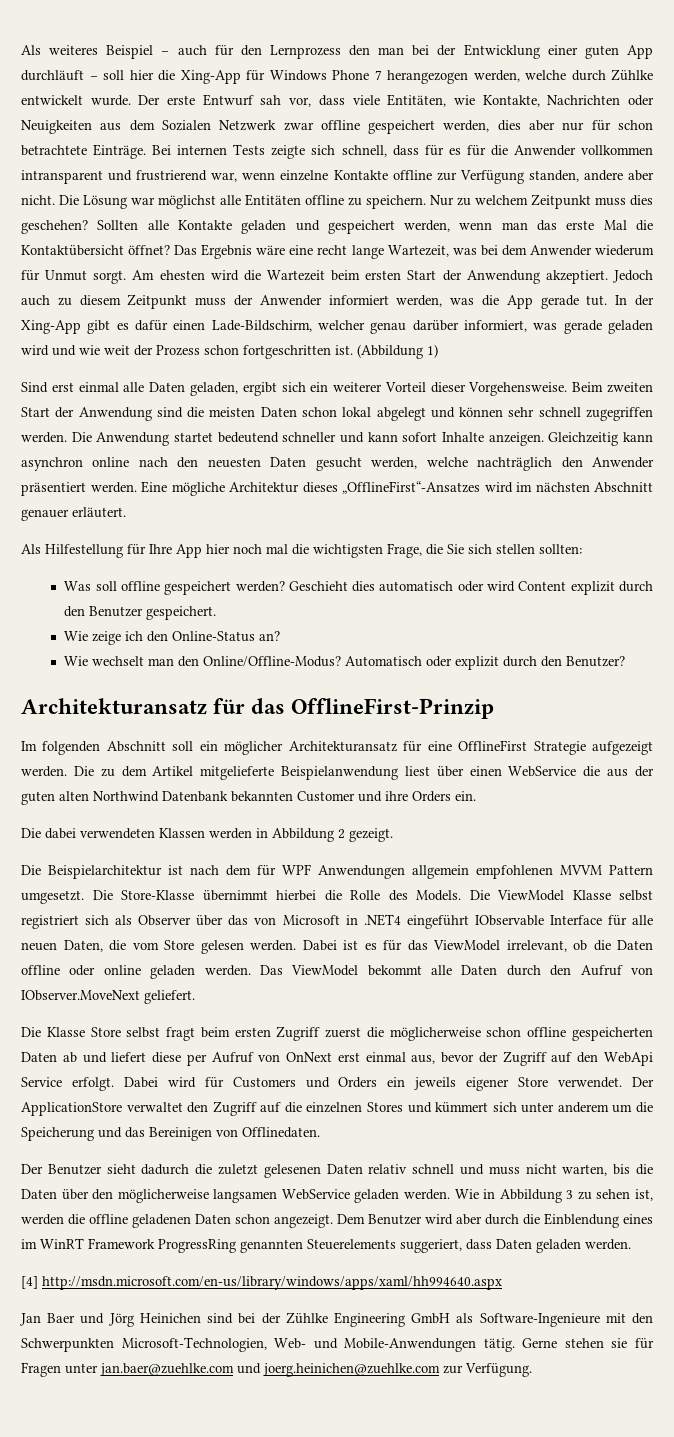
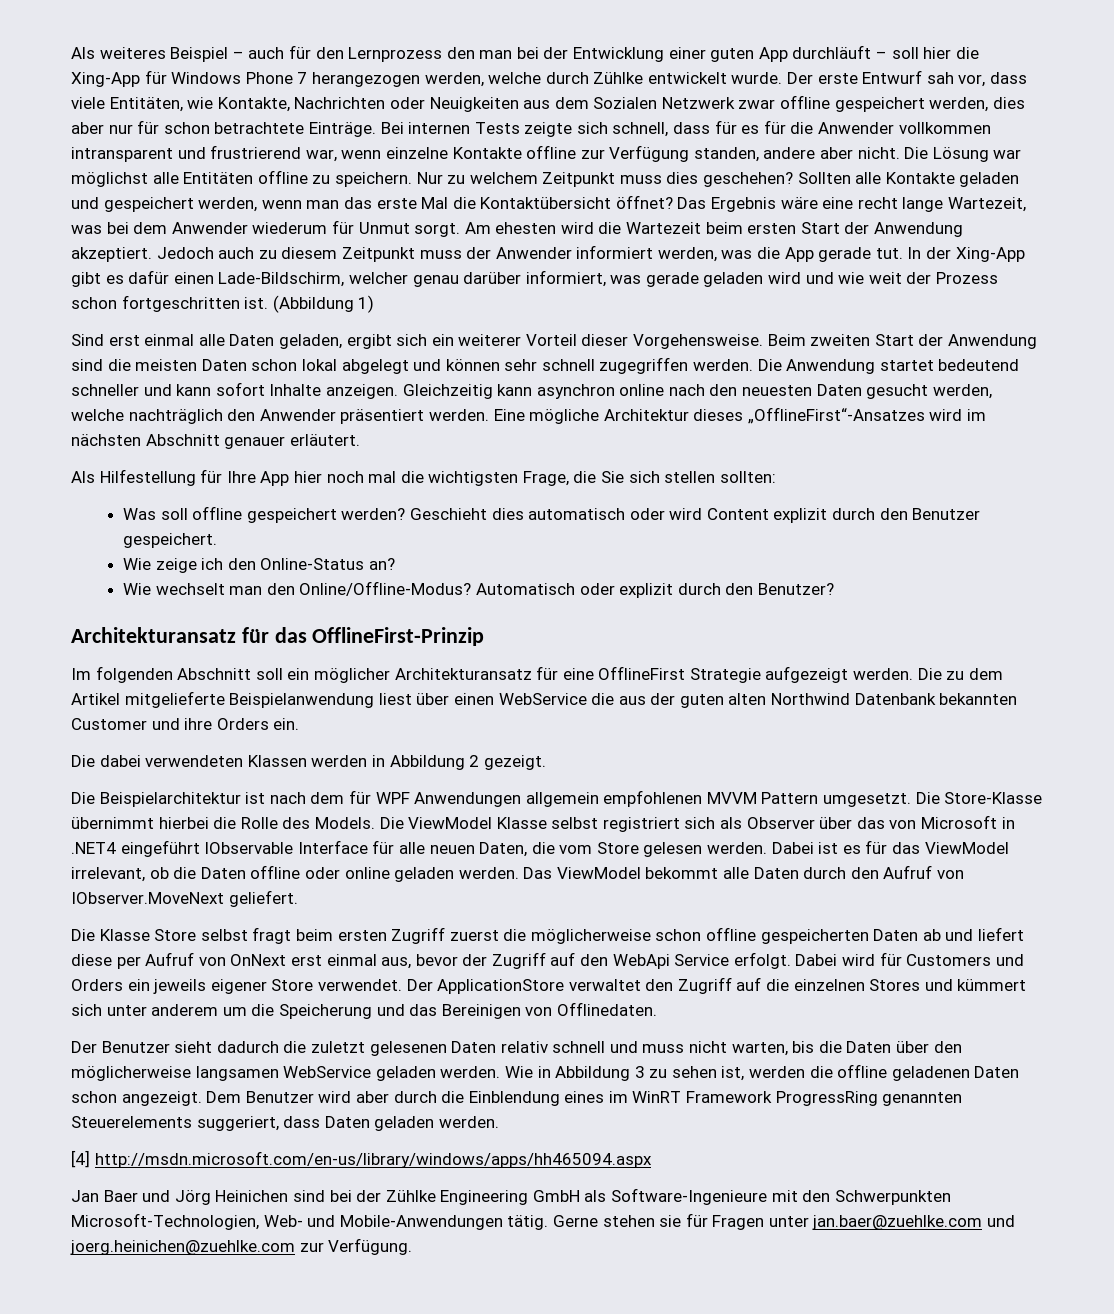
- [4] http://msdn.microsoft.com/en-us/library/windows/apps/xaml/hh994640.aspx
+ [4] http://msdn.microsoft.com/en-us/library/windows/apps/hh465094.aspx

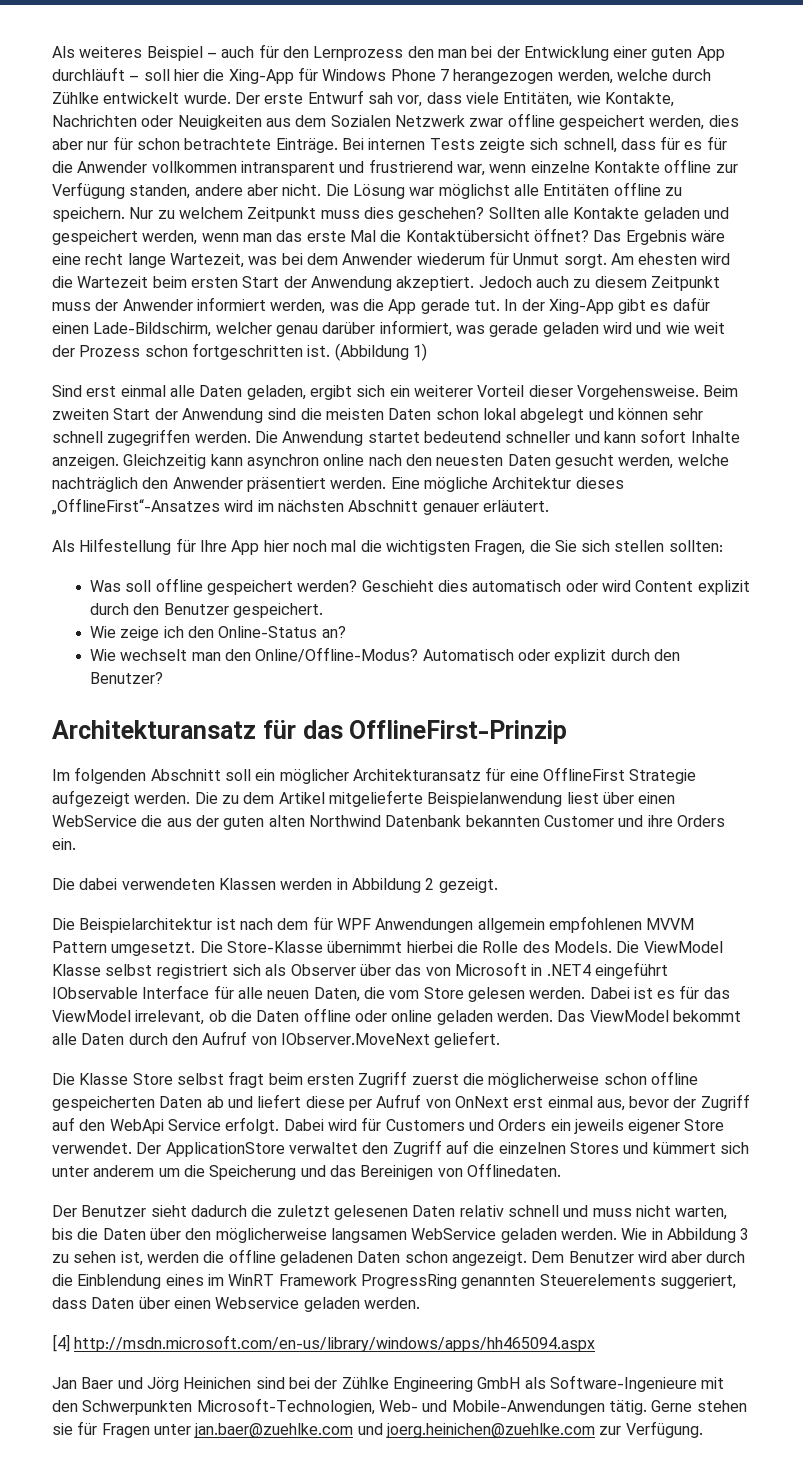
- Als Hilfestellung für Ihre App hier noch mal die wichtigsten Frage, die Sie sich stellen sollten:
+ Als Hilfestellung für Ihre App hier noch mal die wichtigsten Fragen, die Sie sich stellen sollten:
- Dem Benutzer wird aber durch die Einblendung eines im WinRT Framework ProgressRing genannten Steuerelements suggeriert, dass Daten geladen werden.
+ Dem Benutzer wird aber durch die Einblendung eines im WinRT Framework ProgressRing genannten Steuerelements suggeriert, dass Daten über einen Webservice geladen werden.

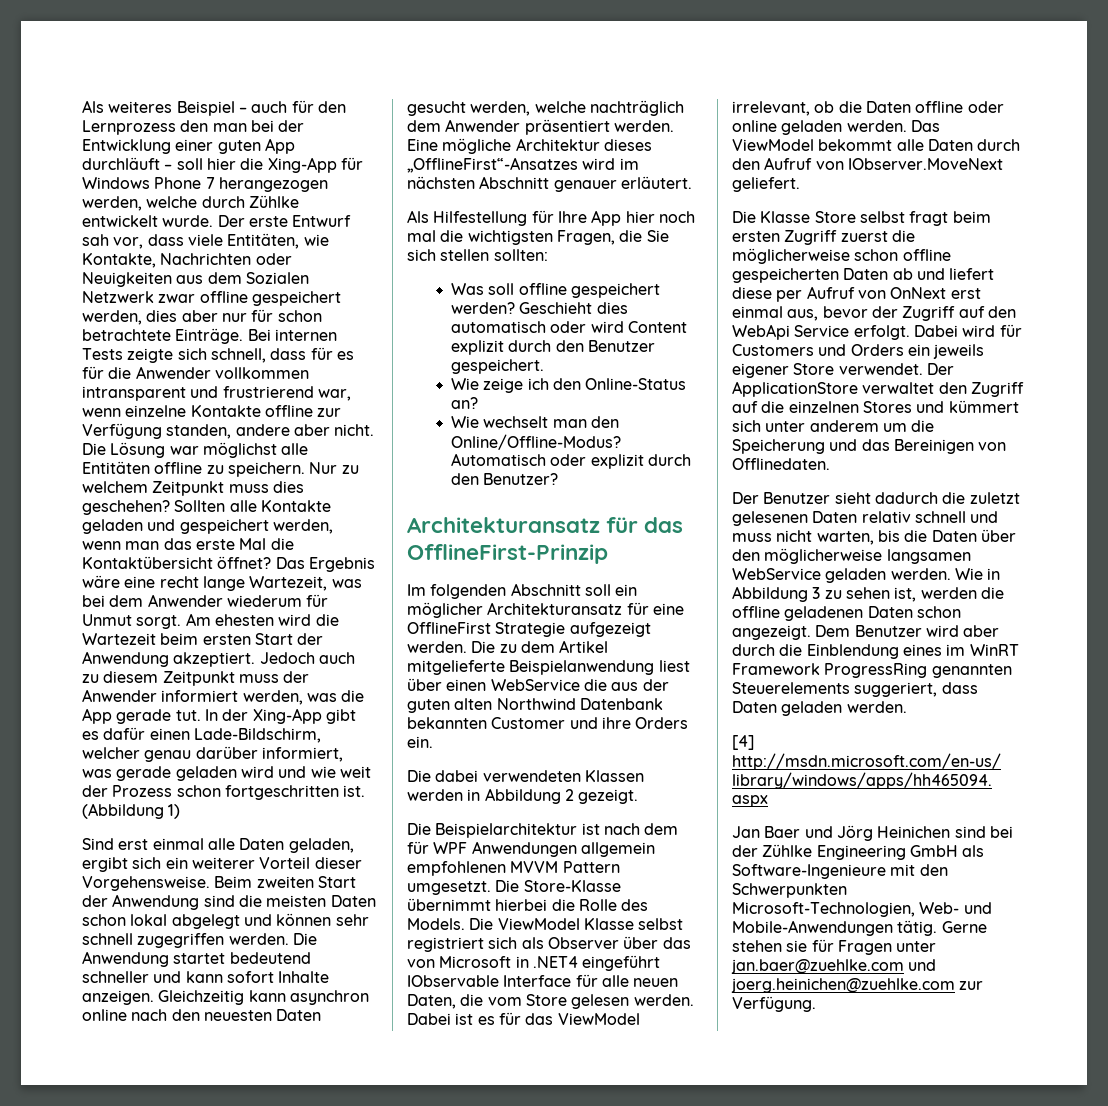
- Gleichzeitig kann asynchron online nach den neuesten Daten gesucht werden, welche nachträglich den Anwender präsentiert werden.
+ Gleichzeitig kann asynchron online nach den neuesten Daten gesucht werden, welche nachträglich dem Anwender präsentiert werden.
- Dem Benutzer wird aber durch die Einblendung eines im WinRT Framework ProgressRing genannten Steuerelements suggeriert, dass Daten über einen Webservice geladen werden.
+ Dem Benutzer wird aber durch die Einblendung eines im WinRT Framework ProgressRing genannten Steuerelements suggeriert, dass Daten geladen werden.

